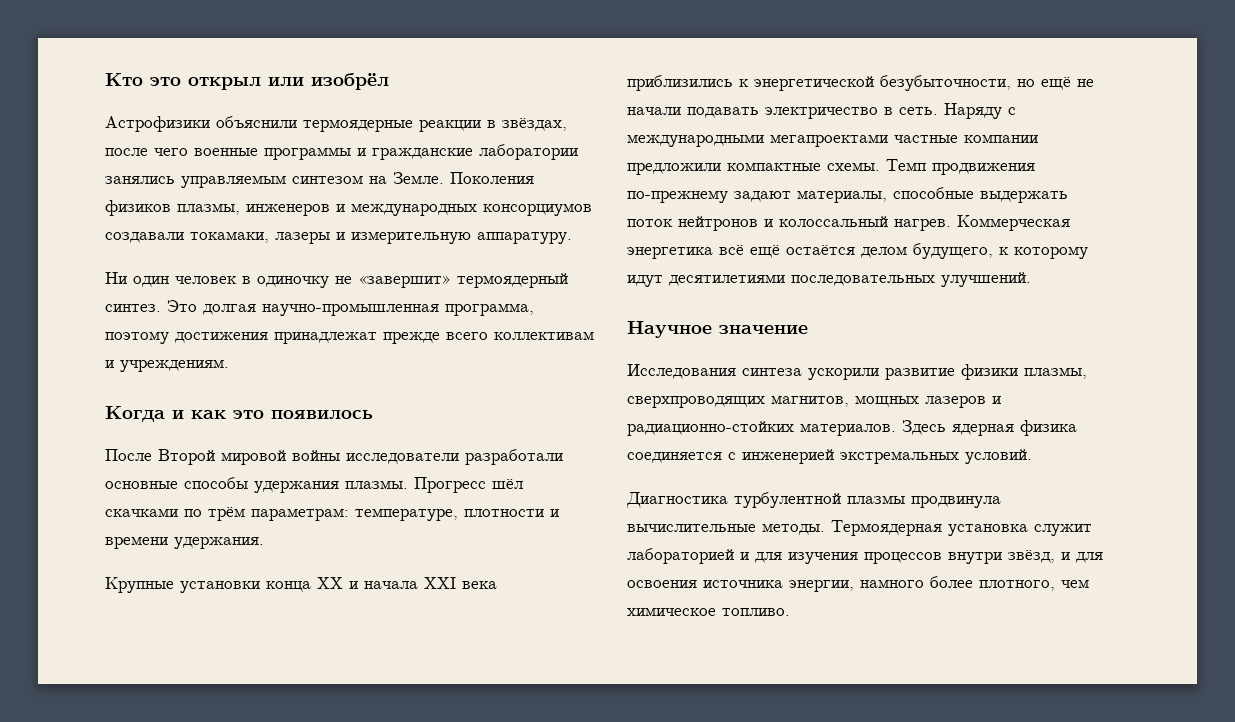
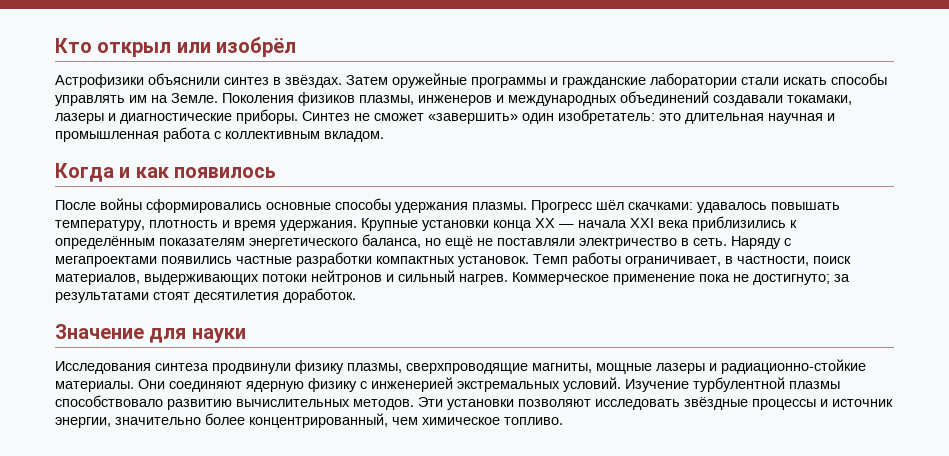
- Кто это открыл или изобрёл
+ Кто открыл или изобрёл
- Астрофизики объяснили термоядерные реакции в звёздах, после чего военные программы и гражданские лаборатории занялись управляемым синтезом на Земле.
+ Астрофизики объяснили синтез в звёздах. Затем оружейные программы и гражданские лаборатории стали искать способы управлять им на Земле.
- Поколения физиков плазмы, инженеров и международных консорциумов создавали токамаки, лазеры и измерительную аппаратуру.
- Ни один человек в одиночку не «завершит» термоядерный синтез. Это долгая научно-промышленная программа, поэтому достижения принадлежат прежде всего коллективам и учреждениям.
+ Поколения физиков плазмы, инженеров и международных объединений создавали токамаки, лазеры и диагностические приборы. Синтез не сможет «завершить» один изобретатель: это длительная научная и промышленная работа с коллективным вкладом.
- Когда и как это появилось
+ Когда и как появилось
- После Второй мировой войны исследователи разработали основные способы удержания плазмы.
+ После войны сформировались основные способы удержания плазмы.
- Прогресс шёл скачками по трём параметрам: температуре, плотности и времени удержания.
- Крупные установки конца XX и начала XXI века приблизились к энергетической безубыточности, но ещё не начали подавать электричество в сеть.
+ Прогресс шёл скачками: удавалось повышать температуру, плотность и время удержания. Крупные установки конца XX — начала XXI века приблизились к определённым показателям энергетического баланса, но ещё не поставляли электричество в сеть.
- Наряду с международными мегапроектами частные компании предложили компактные схемы. Темп продвижения по-прежнему задают материалы, способные выдержать поток нейтронов и колоссальный нагрев. Коммерческая энергетика всё ещё остаётся делом будущего, к которому идут десятилетиями последовательных улучшений.
- Научное значение
- Исследования синтеза ускорили развитие физики плазмы, сверхпроводящих магнитов, мощных лазеров и радиационно-стойких материалов. Здесь ядерная физика соединяется с инженерией экстремальных условий.
- Диагностика турбулентной плазмы продвинула вычислительные методы. Термоядерная установка служит лабораторией и для изучения процессов внутри звёзд, и для освоения источника энергии, намного более плотного, чем химическое топливо.
+ Наряду с мегапроектами появились частные разработки компактных установок. Темп работы ограничивает, в частности, поиск материалов, выдерживающих потоки нейтронов и сильный нагрев. Коммерческое применение пока не достигнуто; за результатами стоят десятилетия доработок.
+ Значение для науки
+ Исследования синтеза продвинули физику плазмы, сверхпроводящие магниты, мощные лазеры и радиационно-стойкие материалы. Они соединяют ядерную физику с инженерией экстремальных условий. Изучение турбулентной плазмы способствовало развитию вычислительных методов. Эти установки позволяют исследовать звёздные процессы и источник энергии, значительно более концентрированный, чем химическое топливо.

